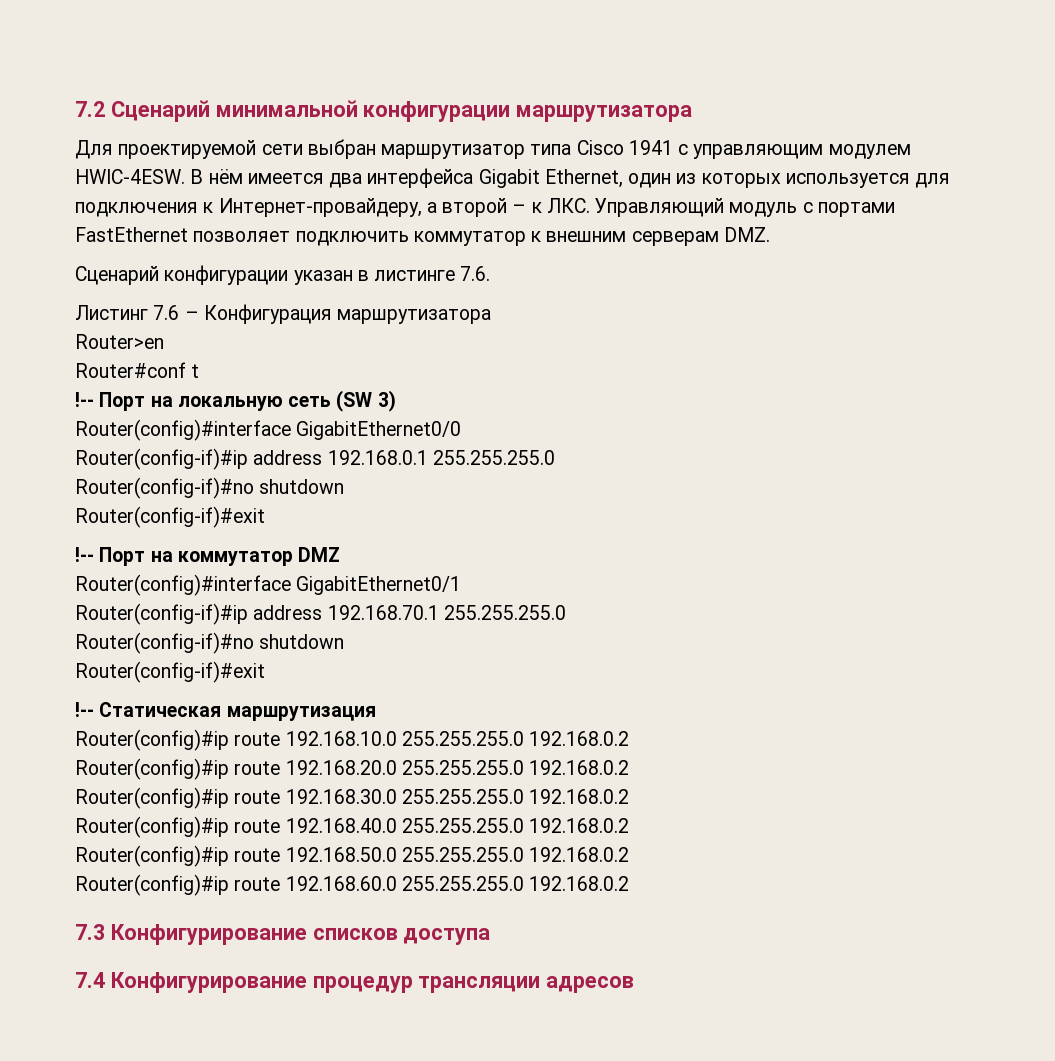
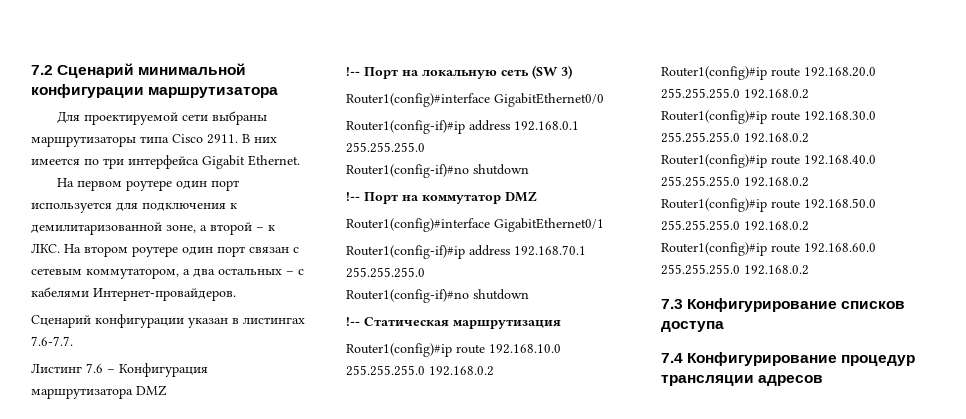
- Для проектируемой сети выбран маршрутизатор типа Cisco 1941 c управляющим модулем HWIC-4ESW. В нём имеется два интерфейса Gigabit Ethernet, один из которых используется для подключения к Интернет-провайдеру, а второй – к ЛКС. Управляющий модуль с портами FastEthernet позволяет подключить коммутатор к внешним серверам DMZ.
+ Для проектируемой сети выбраны маршрутизаторы типа Cisco 2911. В них имеется по три интерфейса Gigabit Ethernet.
+ На первом роутере один порт используется для подключения к демилитаризованной зоне, а второй – к ЛКС. На втором роутере один порт связан с сетевым коммутатором, а два остальных – с кабелями Интернет-провайдеров.
- Сценарий конфигурации указан в листинге 7.6.
+ Сценарий конфигурации указан в листингах 7.6-7.7.
- Листинг 7.6 – Конфигурация маршрутизатора
- Router>en
- Router#conf t
+ Листинг 7.6 – Конфигурация маршрутизатора DMZ
- Router(config)#interface GigabitEthernet0/0
+ Router1(config)#interface GigabitEthernet0/0
- Router(config-if)#ip address 192.168.0.1 255.255.255.0
- Router(config-if)#no shutdown
- Router(config-if)#exit
+ Router1(config-if)#ip address 192.168.0.1 255.255.255.0
+ Router1(config-if)#no shutdown
- Router(config)#interface GigabitEthernet0/1
+ Router1(config)#interface GigabitEthernet0/1
- Router(config-if)#ip address 192.168.70.1 255.255.255.0
- Router(config-if)#no shutdown
- Router(config-if)#exit
+ Router1(config-if)#ip address 192.168.70.1 255.255.255.0
+ Router1(config-if)#no shutdown
- Router(config)#ip route 192.168.10.0 255.255.255.0 192.168.0.2
+ Router1(config)#ip route 192.168.10.0 255.255.255.0 192.168.0.2
- Router(config)#ip route 192.168.20.0 255.255.255.0 192.168.0.2
+ Router1(config)#ip route 192.168.20.0 255.255.255.0 192.168.0.2
- Router(config)#ip route 192.168.30.0 255.255.255.0 192.168.0.2
+ Router1(config)#ip route 192.168.30.0 255.255.255.0 192.168.0.2
- Router(config)#ip route 192.168.40.0 255.255.255.0 192.168.0.2
+ Router1(config)#ip route 192.168.40.0 255.255.255.0 192.168.0.2
- Router(config)#ip route 192.168.50.0 255.255.255.0 192.168.0.2
+ Router1(config)#ip route 192.168.50.0 255.255.255.0 192.168.0.2
- Router(config)#ip route 192.168.60.0 255.255.255.0 192.168.0.2
+ Router1(config)#ip route 192.168.60.0 255.255.255.0 192.168.0.2

